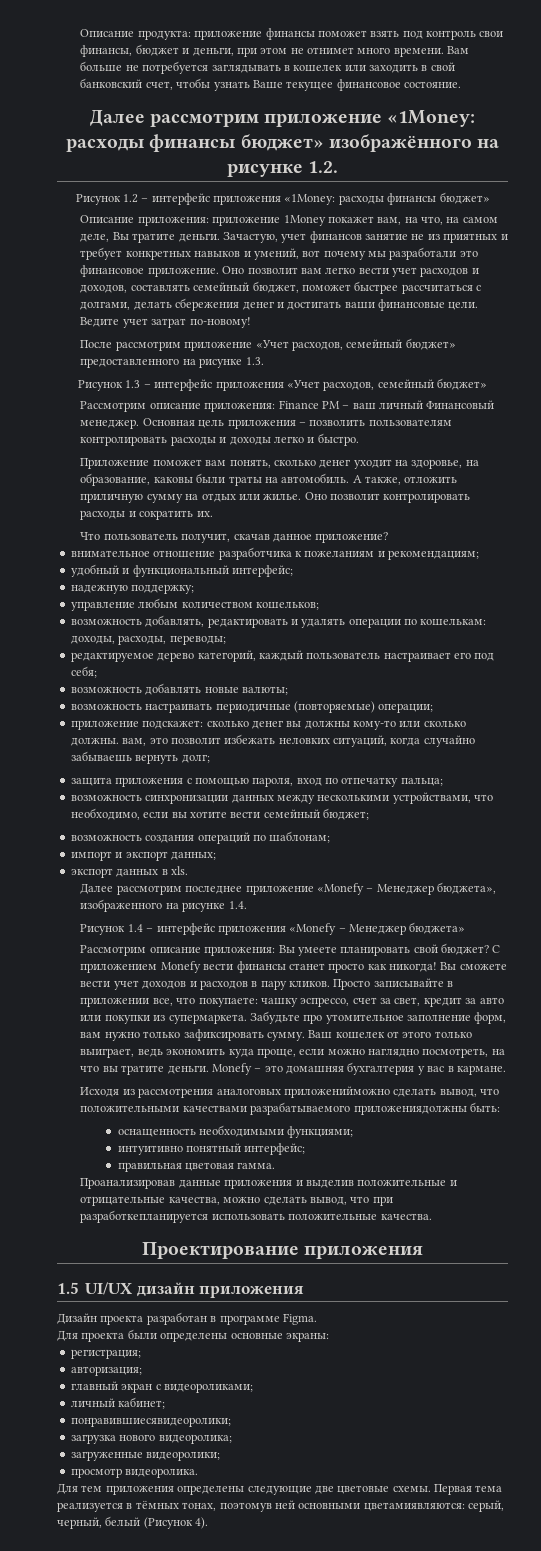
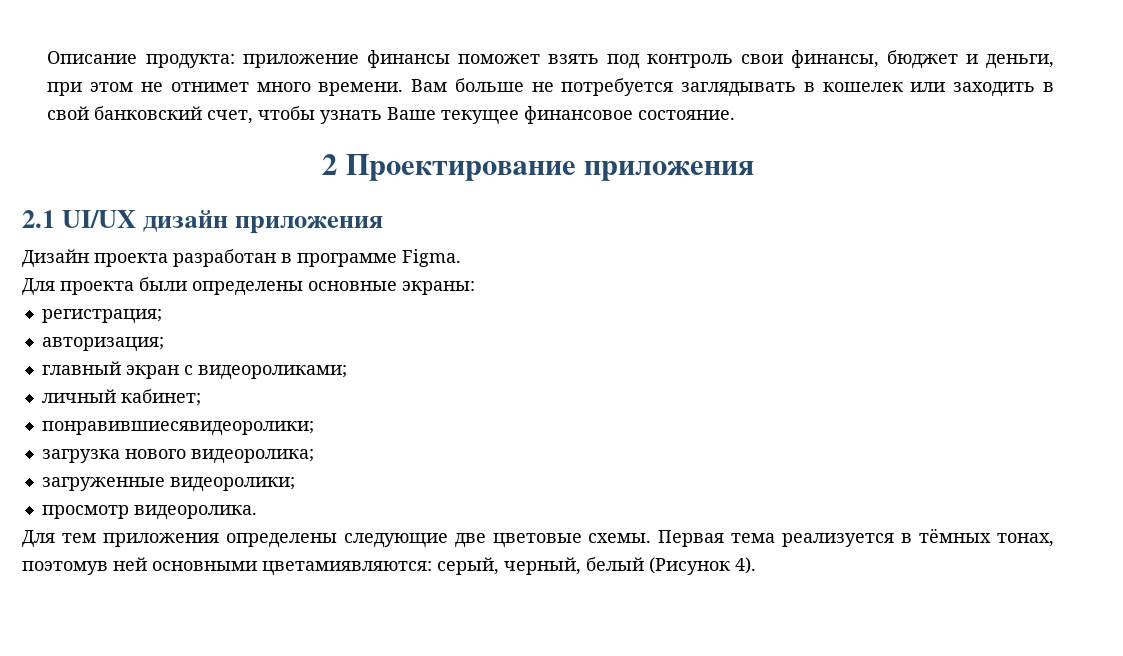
- Далее рассмотрим приложение «1Money: расходы финансы бюджет» изображённого на рисунке 1.2.
- Рисунок 1.2 – интерфейс приложения «1Money: расходы финансы бюджет»
- Описание приложения: приложение 1Money покажет вам, на что, на самом деле, Вы тратите деньги. Зачастую, учет финансов занятие не из приятных и требует конкретных навыков и умений, вот почему мы разработали это финансовое приложение. Оно позволит вам легко вести учет расходов и доходов, составлять семейный бюджет, поможет быстрее рассчитаться с долгами, делать сбережения денег и достигать ваши финансовые цели. Ведите учет затрат по-новому!
- После рассмотрим приложение «Учет расходов, семейный бюджет» предоставленного на рисунке 1.3.
- Рисунок 1.3 – интерфейс приложения «Учет расходов, семейный бюджет»
- Рассмотрим описание приложения: Finance PM – ваш личный Финансовый менеджер. Основная цель приложения – позволить пользователям контролировать расходы и доходы легко и быстро.
- Приложение поможет вам понять, сколько денег уходит на здоровье, на образование, каковы были траты на автомобиль. А также, отложить приличную сумму на отдых или жилье. Оно позволит контролировать расходы и сократить их.
- Что пользователь получит, скачав данное приложение?
- внимательное отношение разработчика к пожеланиям и рекомендациям;
- удобный и функциональный интерфейс;
- надежную поддержку;
- управление любым количеством кошельков;
- возможность добавлять, редактировать и удалять операции по кошелькам: доходы, расходы, переводы;
- редактируемое дерево категорий, каждый пользователь настраивает его под себя;
- возможность добавлять новые валюты;
- возможность настраивать периодичные (повторяемые) операции;
- приложение подскажет: сколько денег вы должны кому-то или сколько должны. вам, это позволит избежать неловких ситуаций, когда случайно забываешь вернуть долг;
- защита приложения с помощью пароля, вход по отпечатку пальца;
- возможность синхронизации данных между несколькими устройствами, что необходимо, если вы хотите вести семейный бюджет;
- возможность создания операций по шаблонам;
- импорт и экспорт данных;
- экспорт данных в xls.
- Далее рассмотрим последнее приложение «Monefy – Менеджер бюджета», изображенного на рисунке 1.4.
- Рисунок 1.4 – интерфейс приложения «Monefy – Менеджер бюджета»
- Рассмотрим описание приложения: Вы умеете планировать свой бюджет? С приложением Monefy вести финансы станет просто как никогда! Вы сможете вести учет доходов и расходов в пару кликов. Просто записывайте в приложении все, что покупаете: чашку эспрессо, счет за свет, кредит за авто или покупки из супермаркета. Забудьте про утомительное заполнение форм, вам нужно только зафиксировать сумму. Ваш кошелек от этого только выиграет, ведь экономить куда проще, если можно наглядно посмотреть, на что вы тратите деньги. Monefy – это домашняя бухгалтерия у вас в кармане.
- Исходя из рассмотрения аналоговых приложенийможно сделать вывод, что положительными качествами разрабатываемого приложениядолжны быть:
- оснащенность необходимыми функциями;
- интуитивно понятный интерфейс;
- правильная цветовая гамма.
- Проанализировав данные приложения и выделив положительные и отрицательные качества, можно сделать вывод, что при разработкепланируется использовать положительные качества.
- Проектирование приложения
+ 2 Проектирование приложения
- 1.5 UI/UX дизайн приложения
+ 2.1 UI/UX дизайн приложения

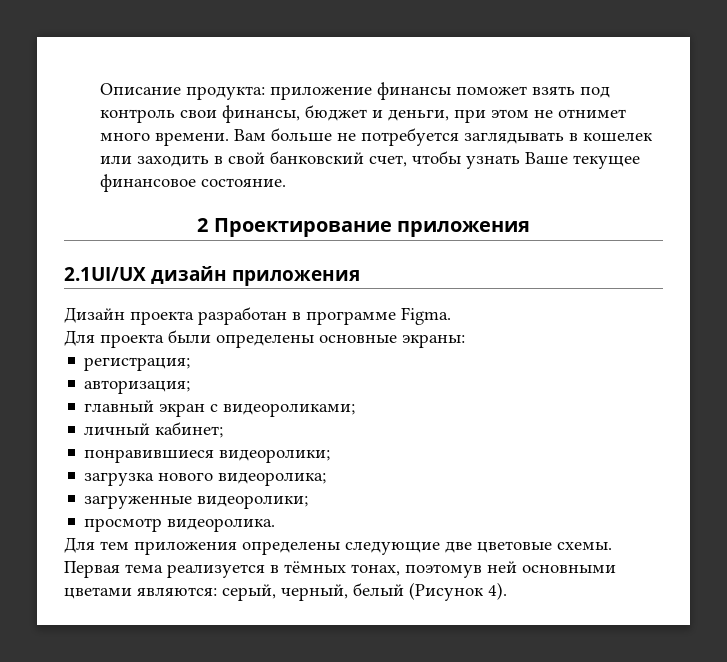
- 2.1 UI/UX дизайн приложения
+ 2.1UI/UX дизайн приложения
- понравившиесявидеоролики;
+ понравившиеся видеоролики;
- Первая тема реализуется в тёмных тонах, поэтомув ней основными цветамиявляются: серый, черный, белый (Рисунок 4).
+ Первая тема реализуется в тёмных тонах, поэтомув ней основными цветами являются: серый, черный, белый (Рисунок 4).

